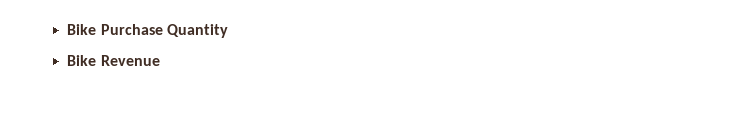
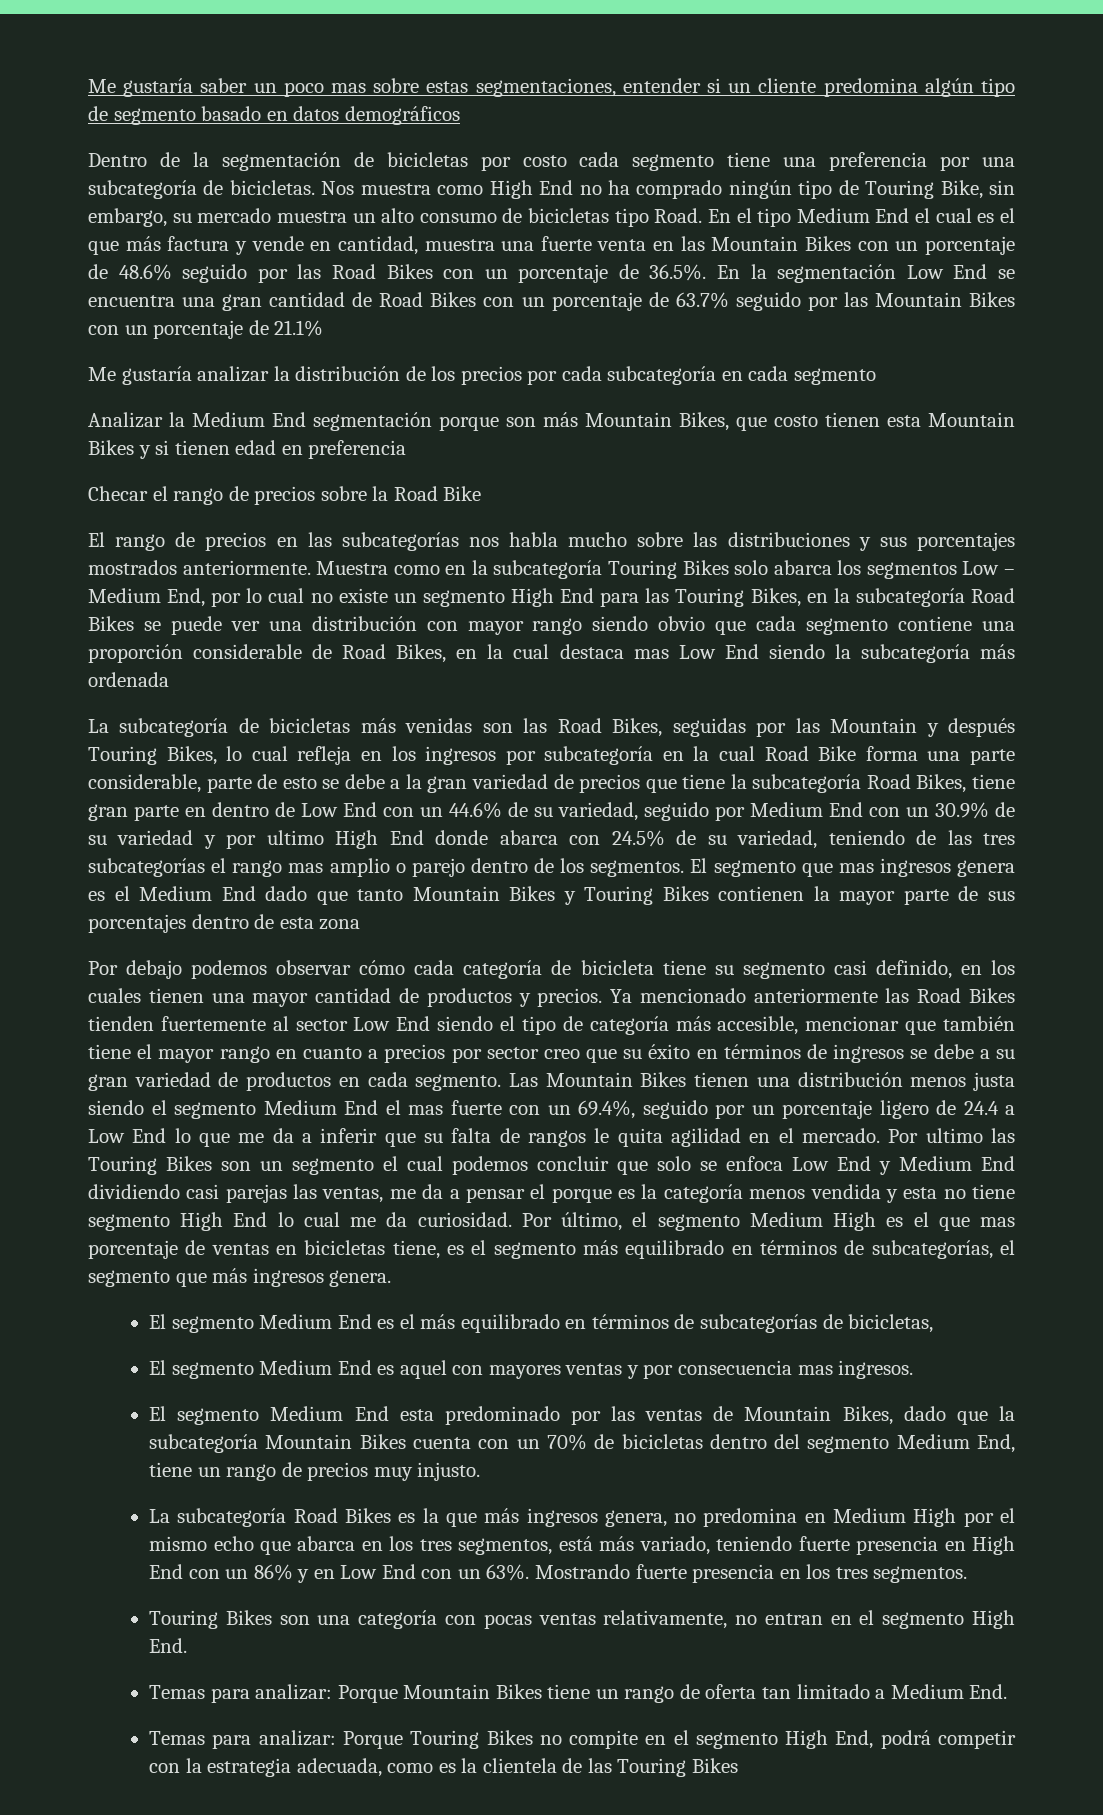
- Bike Purchase Quantity
- Bike Revenue
+ Me gustaría saber un poco mas sobre estas segmentaciones, entender si un cliente predomina algún tipo de segmento basado en datos demográficos
+ Dentro de la segmentación de bicicletas por costo cada segmento tiene una preferencia por una subcategoría de bicicletas. Nos muestra como High End no ha comprado ningún tipo de Touring Bike, sin embargo, su mercado muestra un alto consumo de bicicletas tipo Road. En el tipo Medium End el cual es el que más factura y vende en cantidad, muestra una fuerte venta en las Mountain Bikes con un porcentaje de 48.6% seguido por las Road Bikes con un porcentaje de 36.5%. En la segmentación Low End se encuentra una gran cantidad de Road Bikes con un porcentaje de 63.7% seguido por las Mountain Bikes con un porcentaje de 21.1%
+ Me gustaría analizar la distribución de los precios por cada subcategoría en cada segmento
+ Analizar la Medium End segmentación porque son más Mountain Bikes, que costo tienen esta Mountain Bikes y si tienen edad en preferencia
+ Checar el rango de precios sobre la Road Bike
+ El rango de precios en las subcategorías nos habla mucho sobre las distribuciones y sus porcentajes mostrados anteriormente. Muestra como en la subcategoría Touring Bikes solo abarca los segmentos Low – Medium End, por lo cual no existe un segmento High End para las Touring Bikes, en la subcategoría Road Bikes se puede ver una distribución con mayor rango siendo obvio que cada segmento contiene una proporción considerable de Road Bikes, en la cual destaca mas Low End siendo la subcategoría más ordenada
+ La subcategoría de bicicletas más venidas son las Road Bikes, seguidas por las Mountain y después Touring Bikes, lo cual refleja en los ingresos por subcategoría en la cual Road Bike forma una parte considerable, parte de esto se debe a la gran variedad de precios que tiene la subcategoría Road Bikes, tiene gran parte en dentro de Low End con un 44.6% de su variedad, seguido por Medium End con un 30.9% de su variedad y por ultimo High End donde abarca con 24.5% de su variedad, teniendo de las tres subcategorías el rango mas amplio o parejo dentro de los segmentos. El segmento que mas ingresos genera es el Medium End dado que tanto Mountain Bikes y Touring Bikes contienen la mayor parte de sus porcentajes dentro de esta zona
+ Por debajo podemos observar cómo cada categoría de bicicleta tiene su segmento casi definido, en los cuales tienen una mayor cantidad de productos y precios. Ya mencionado anteriormente las Road Bikes tienden fuertemente al sector Low End siendo el tipo de categoría más accesible, mencionar que también tiene el mayor rango en cuanto a precios por sector creo que su éxito en términos de ingresos se debe a su gran variedad de productos en cada segmento. Las Mountain Bikes tienen una distribución menos justa siendo el segmento Medium End el mas fuerte con un 69.4%, seguido por un porcentaje ligero de 24.4 a Low End lo que me da a inferir que su falta de rangos le quita agilidad en el mercado. Por ultimo las Touring Bikes son un segmento el cual podemos concluir que solo se enfoca Low End y Medium End dividiendo casi parejas las ventas, me da a pensar el porque es la categoría menos vendida y esta no tiene segmento High End lo cual me da curiosidad. Por último, el segmento Medium High es el que mas porcentaje de ventas en bicicletas tiene, es el segmento más equilibrado en términos de subcategorías, el segmento que más ingresos genera.
+ El segmento Medium End es el más equilibrado en términos de subcategorías de bicicletas,
+ El segmento Medium End es aquel con mayores ventas y por consecuencia mas ingresos.
+ El segmento Medium End esta predominado por las ventas de Mountain Bikes, dado que la subcategoría Mountain Bikes cuenta con un 70% de bicicletas dentro del segmento Medium End, tiene un rango de precios muy injusto.
+ La subcategoría Road Bikes es la que más ingresos genera, no predomina en Medium High por el mismo echo que abarca en los tres segmentos, está más variado, teniendo fuerte presencia en High End con un 86% y en Low End con un 63%. Mostrando fuerte presencia en los tres segmentos.
+ Touring Bikes son una categoría con pocas ventas relativamente, no entran en el segmento High End.
+ Temas para analizar: Porque Mountain Bikes tiene un rango de oferta tan limitado a Medium End.
+ Temas para analizar: Porque Touring Bikes no compite en el segmento High End, podrá competir con la estrategia adecuada, como es la clientela de las Touring Bikes

